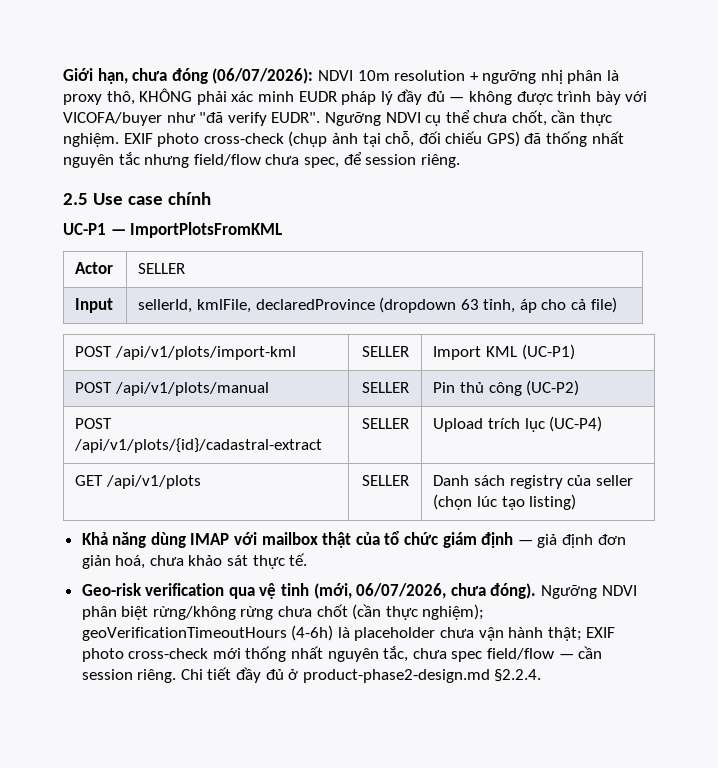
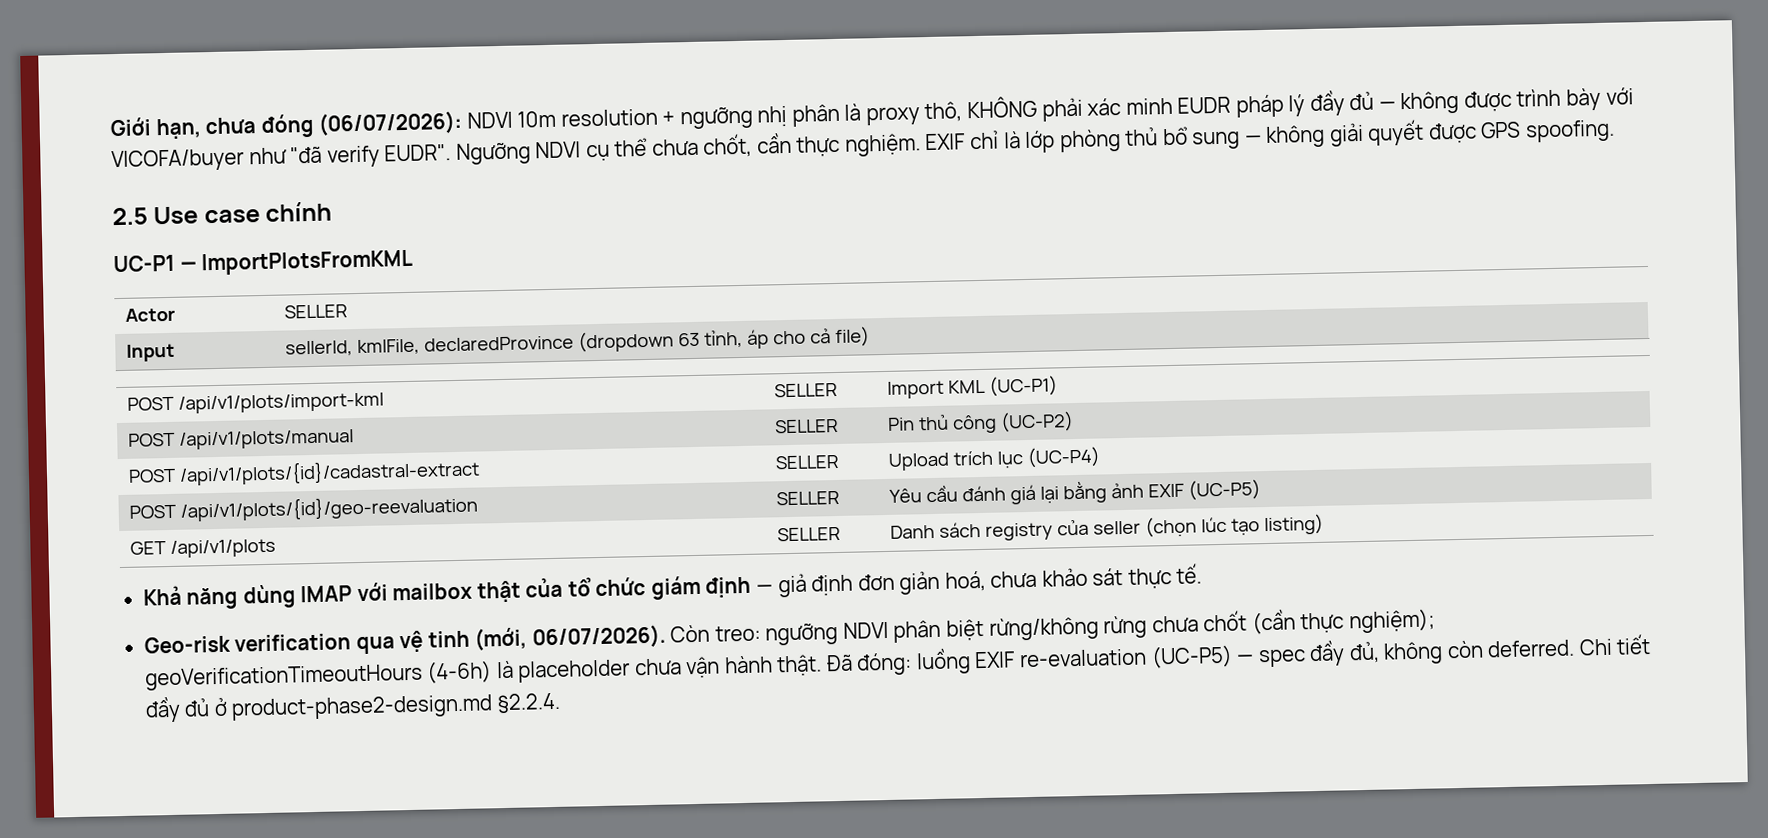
- EXIF photo cross-check (chụp ảnh tại chỗ, đối chiếu GPS) đã thống nhất nguyên tắc nhưng field/flow chưa spec, để session riêng.
+ EXIF chỉ là lớp phòng thủ bổ sung — không giải quyết được GPS spoofing.
+ POST /api/v1/plots/{id}/geo-reevaluation | SELLER | Yêu cầu đánh giá lại bằng ảnh EXIF (UC-P5)
- Geo-risk verification qua vệ tinh (mới, 06/07/2026, chưa đóng). Ngưỡng NDVI phân biệt rừng/không rừng chưa chốt (cần thực nghiệm); geoVerificationTimeoutHours (4-6h) là placeholder chưa vận hành thật; EXIF photo cross-check mới thống nhất nguyên tắc, chưa spec field/flow — cần session riêng.
+ Geo-risk verification qua vệ tinh (mới, 06/07/2026). Còn treo: ngưỡng NDVI phân biệt rừng/không rừng chưa chốt (cần thực nghiệm); geoVerificationTimeoutHours (4-6h) là placeholder chưa vận hành thật. Đã đóng: luồng EXIF re-evaluation (UC-P5) — spec đầy đủ, không còn deferred.

